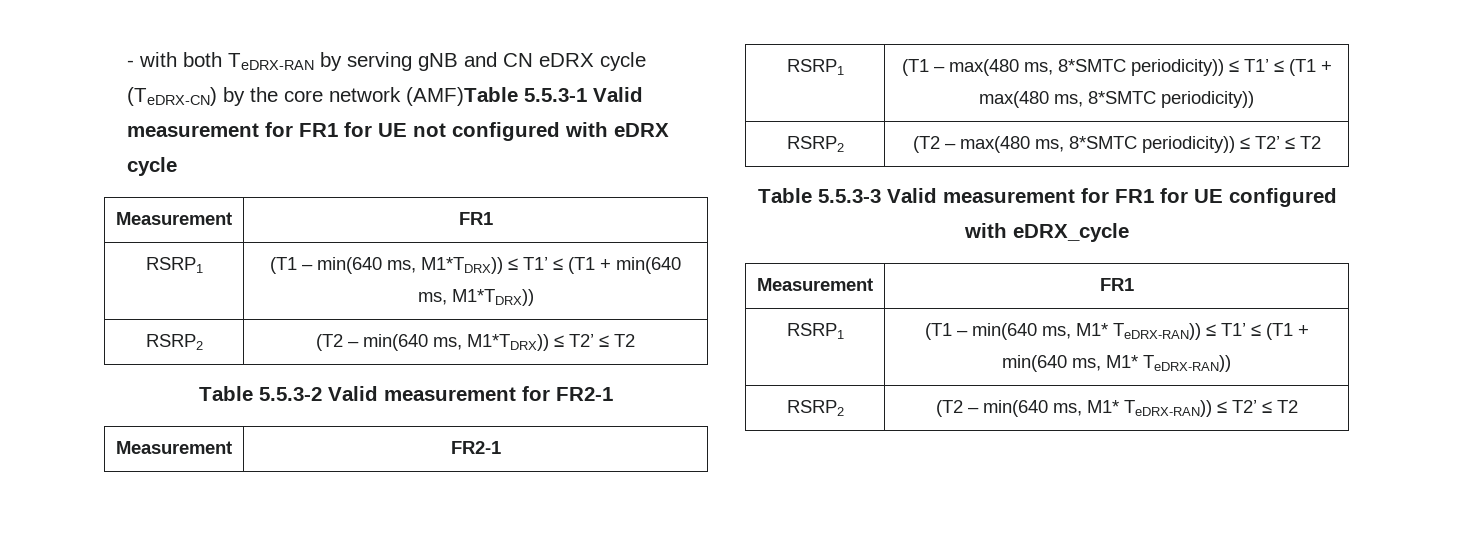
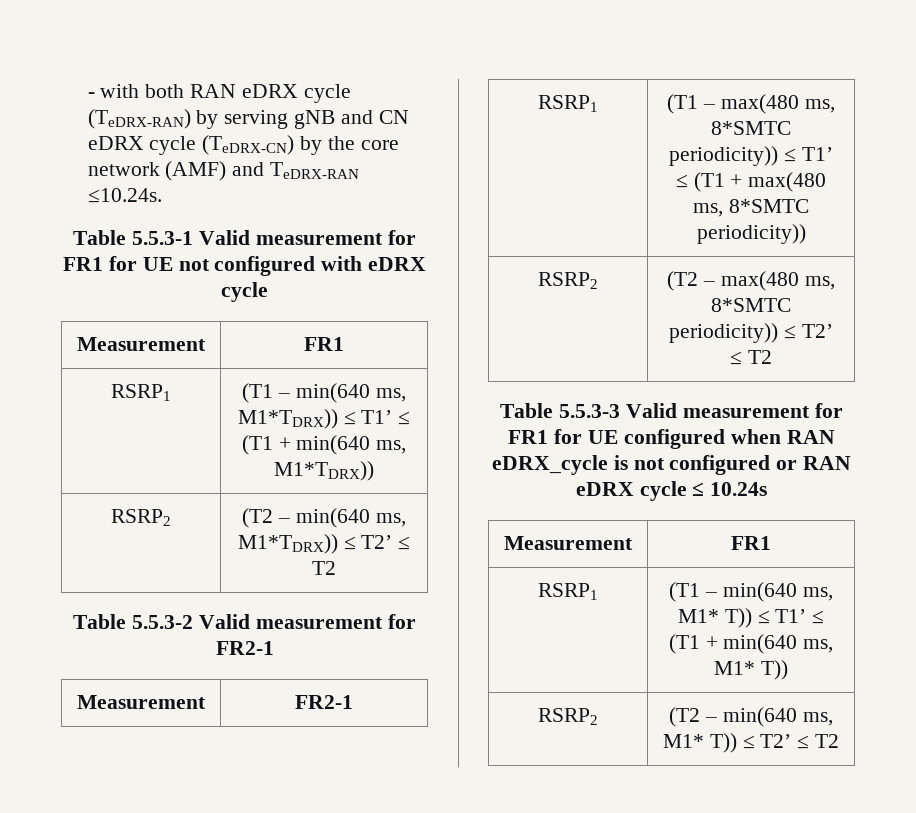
- - with both TeDRX-RAN by serving gNB and CN eDRX cycle (TeDRX-CN) by the core network (AMF)Table 5.5.3-1 Valid measurement for FR1 for UE not configured with eDRX cycle
+ - with both RAN eDRX cycle (TeDRX-RAN) by serving gNB and CN eDRX cycle (TeDRX-CN) by the core network (AMF) and TeDRX-RAN ≤10.24s.
+ Table 5.5.3-1 Valid measurement for FR1 for UE not configured with eDRX cycle
- Table 5.5.3-3 Valid measurement for FR1 for UE configured with eDRX_cycle
+ Table 5.5.3-3 Valid measurement for FR1 for UE configured when RAN eDRX_cycle is not configured or RAN eDRX cycle ≤ 10.24s
- RSRP1 | (T1 – min(640 ms, M1* TeDRX-RAN)) ≤ T1’ ≤ (T1 + min(640 ms, M1* TeDRX-RAN))
+ RSRP1 | (T1 – min(640 ms, M1* T)) ≤ T1’ ≤ (T1 + min(640 ms, M1* T))
- RSRP2 | (T2 – min(640 ms, M1* TeDRX-RAN)) ≤ T2’ ≤ T2
+ RSRP2 | (T2 – min(640 ms, M1* T)) ≤ T2’ ≤ T2

